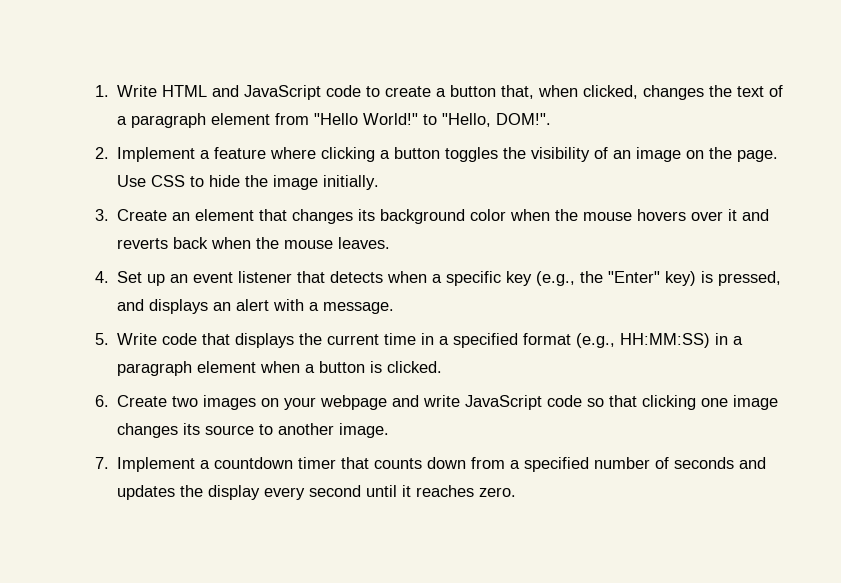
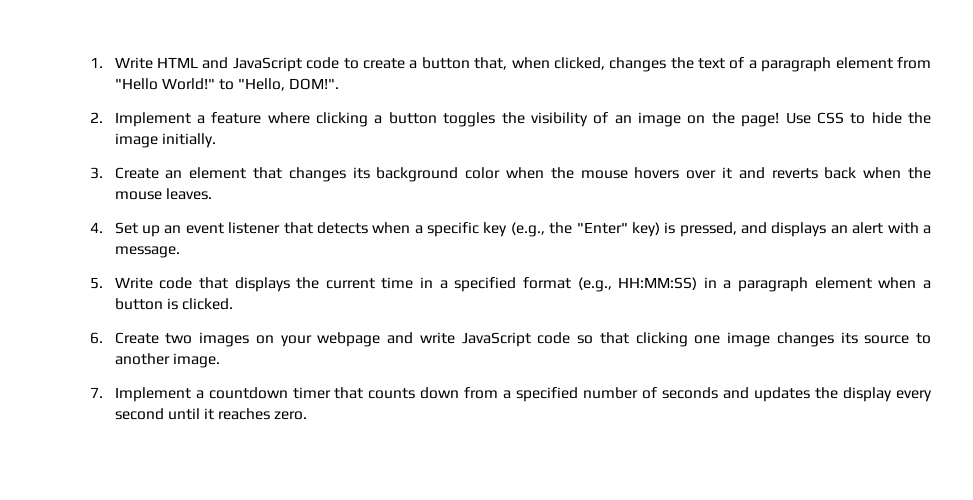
- 2. Implement a feature where clicking a button toggles the visibility of an image on the page.
+ 2. Implement a feature where clicking a button toggles the visibility of an image on the page!

